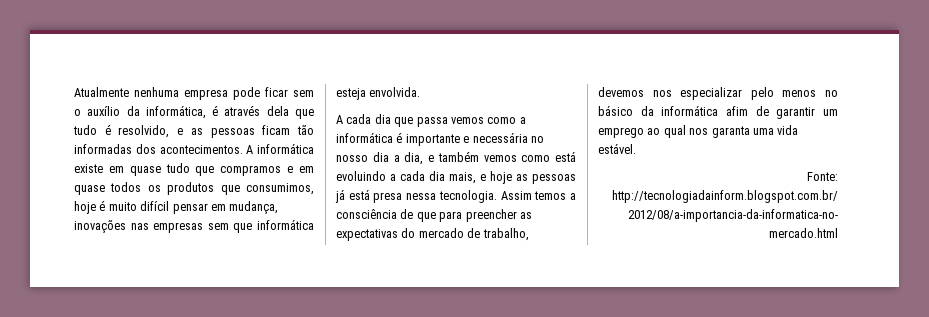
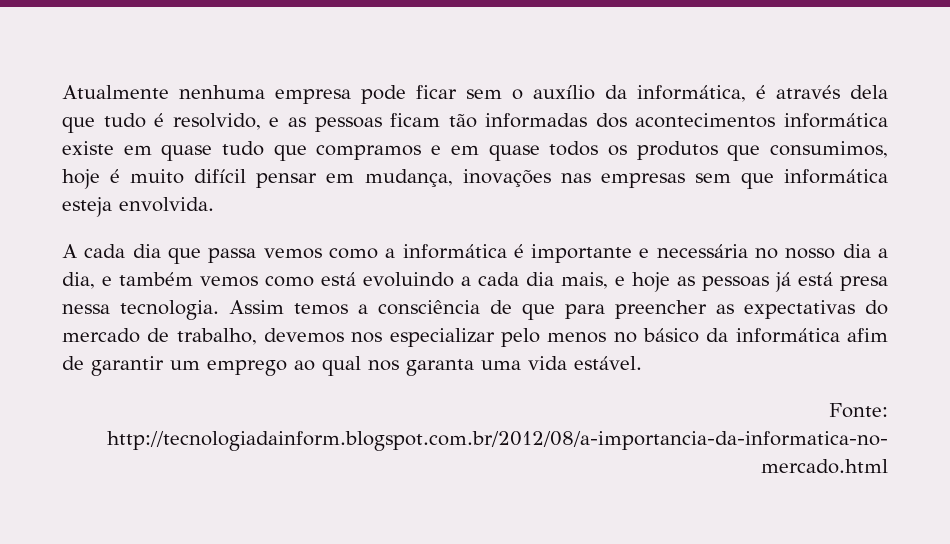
- Atualmente nenhuma empresa pode ficar sem o auxílio da informática, é através dela que tudo é resolvido, e as pessoas ficam tão informadas dos acontecimentos. A informática existe em quase tudo que compramos e em quase todos os produtos que consumimos, hoje é muito difícil pensar em mudança, inovações nas empresas sem que informática esteja envolvida.
+ Atualmente nenhuma empresa pode ficar sem o auxílio da informática, é através dela que tudo é resolvido, e as pessoas ficam tão informadas dos acontecimentos informática existe em quase tudo que compramos e em quase todos os produtos que consumimos, hoje é muito difícil pensar em mudança, inovações nas empresas sem que informática esteja envolvida.

